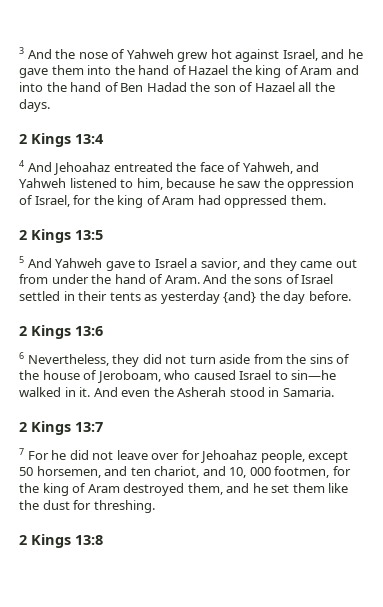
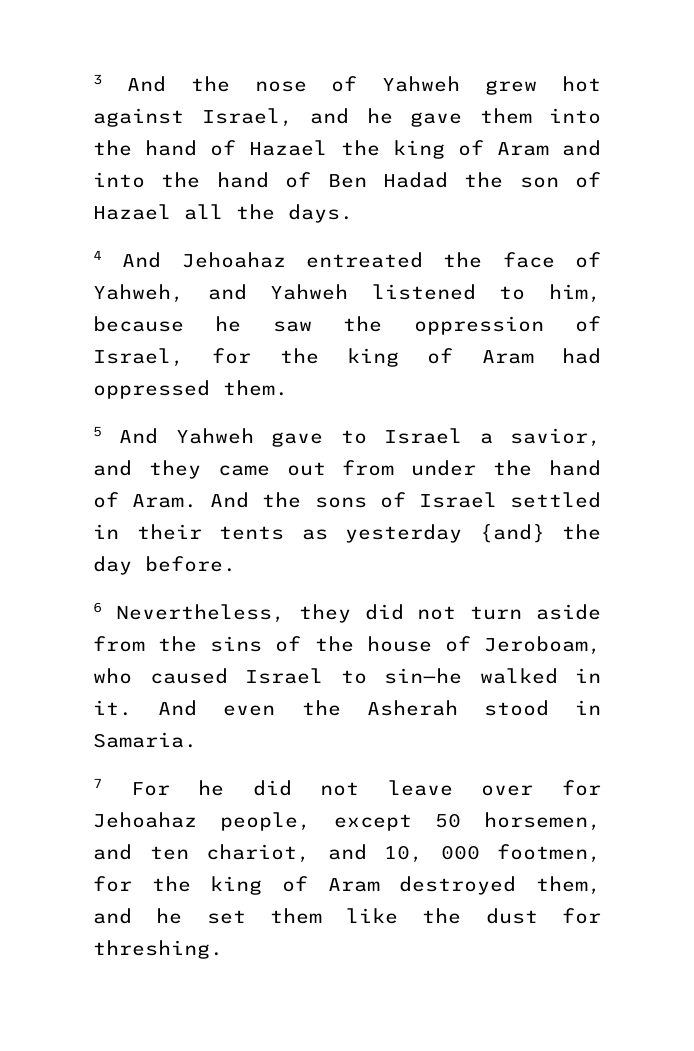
- 2 Kings 13:4
- 2 Kings 13:5
- 2 Kings 13:6
- 2 Kings 13:7
- 2 Kings 13:8

